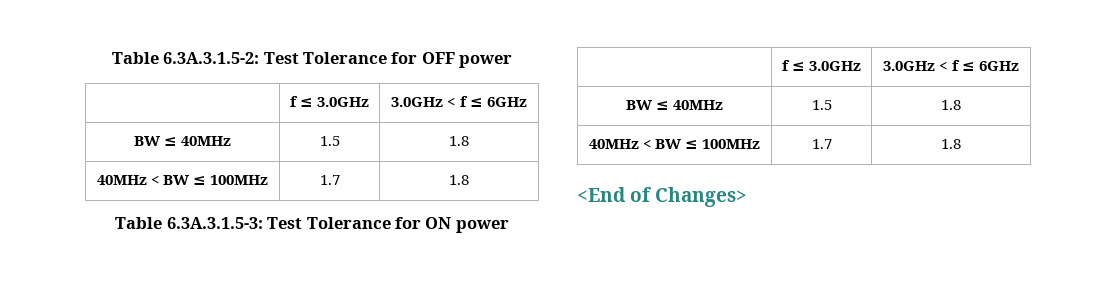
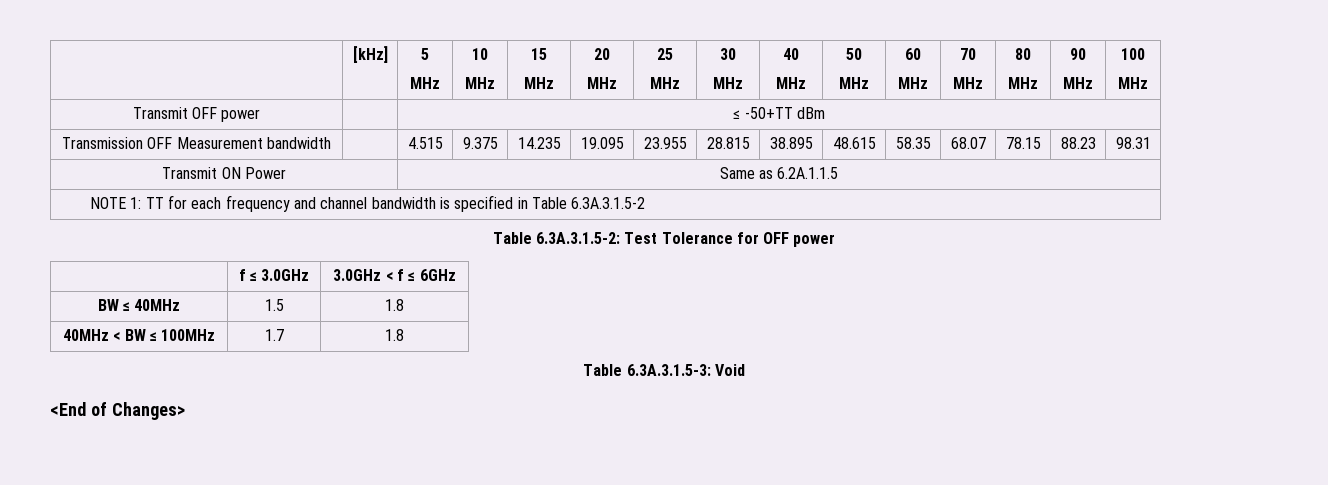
+ | [kHz] | 5
+ MHz | 10
+ MHz | 15
+ MHz | 20
+ MHz | 25
+ MHz | 30
+ MHz | 40
+ MHz | 50
+ MHz | 60
+ MHz | 70
+ MHz | 80
+ MHz | 90
+ MHz | 100
+ MHz
+ Transmit OFF power | | ≤ -50+TT dBm
+ Transmission OFF Measurement bandwidth | | 4.515 | 9.375 | 14.235 | 19.095 | 23.955 | 28.815 | 38.895 | 48.615 | 58.35 | 68.07 | 78.15 | 88.23 | 98.31
+ Transmit ON Power | Same as 6.2A.1.1.5
+ NOTE 1: TT for each frequency and channel bandwidth is specified in Table 6.3A.3.1.5-2
- Table 6.3A.3.1.5-3: Test Tolerance for ON power
- | f ≤ 3.0GHz | 3.0GHz < f ≤ 6GHz
- BW ≤ 40MHz | 1.5 | 1.8
- 40MHz < BW ≤ 100MHz | 1.7 | 1.8
+ Table 6.3A.3.1.5-3: Void

